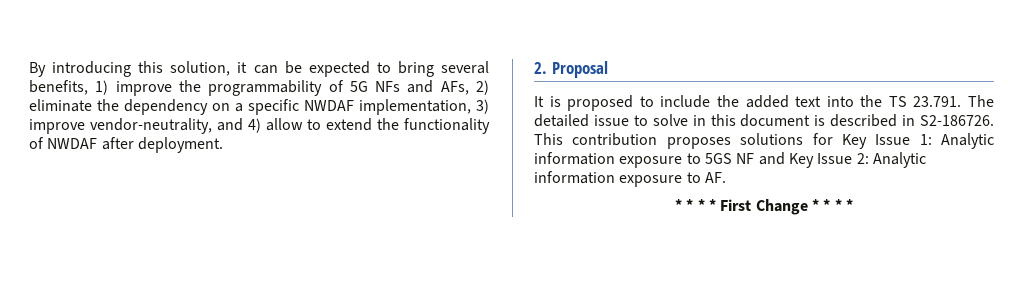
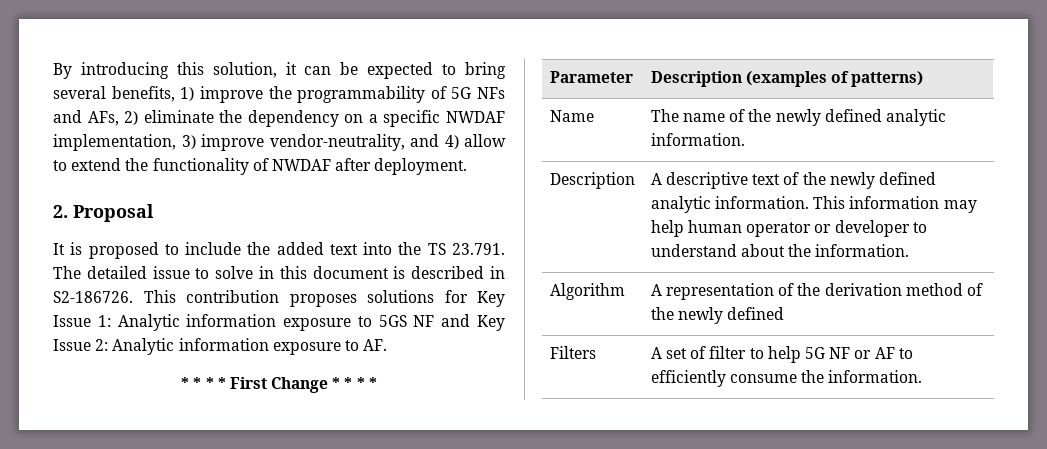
+ Parameter | Description (examples of patterns)
+ Name | The name of the newly defined analytic information.
+ Description | A descriptive text of the newly defined analytic information. This information may help human operator or developer to understand about the information.
+ Algorithm | A representation of the derivation method of the newly defined
+ Filters | A set of filter to help 5G NF or AF to efficiently consume the information.

